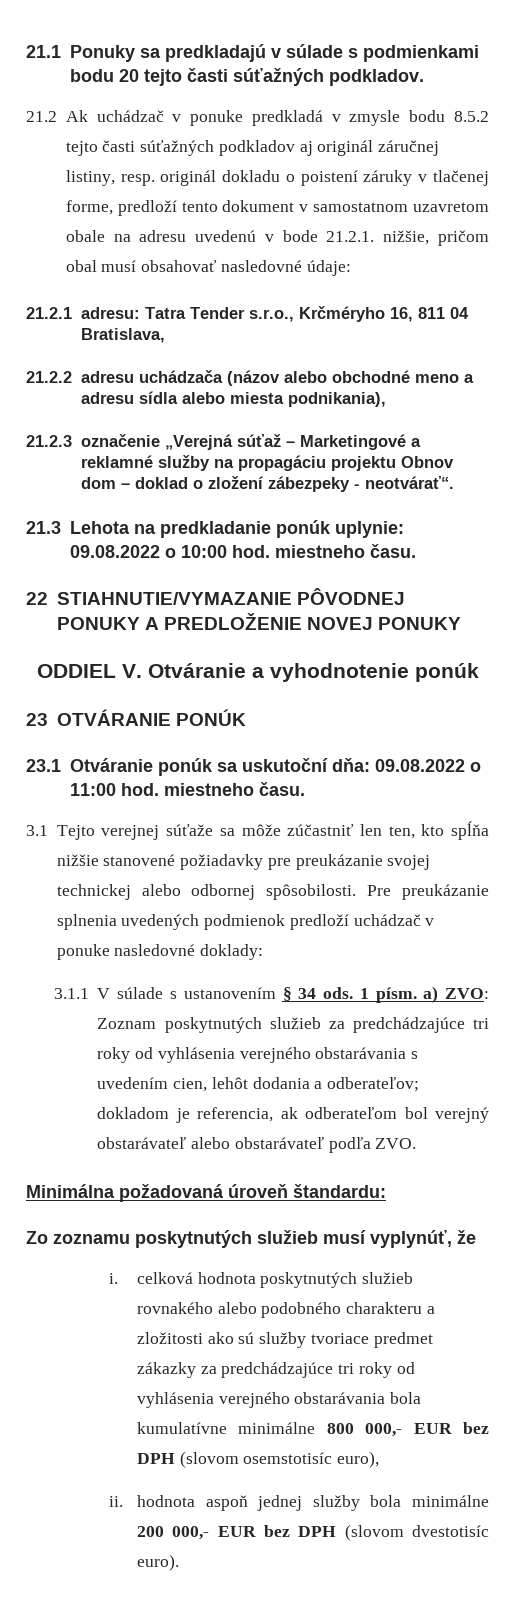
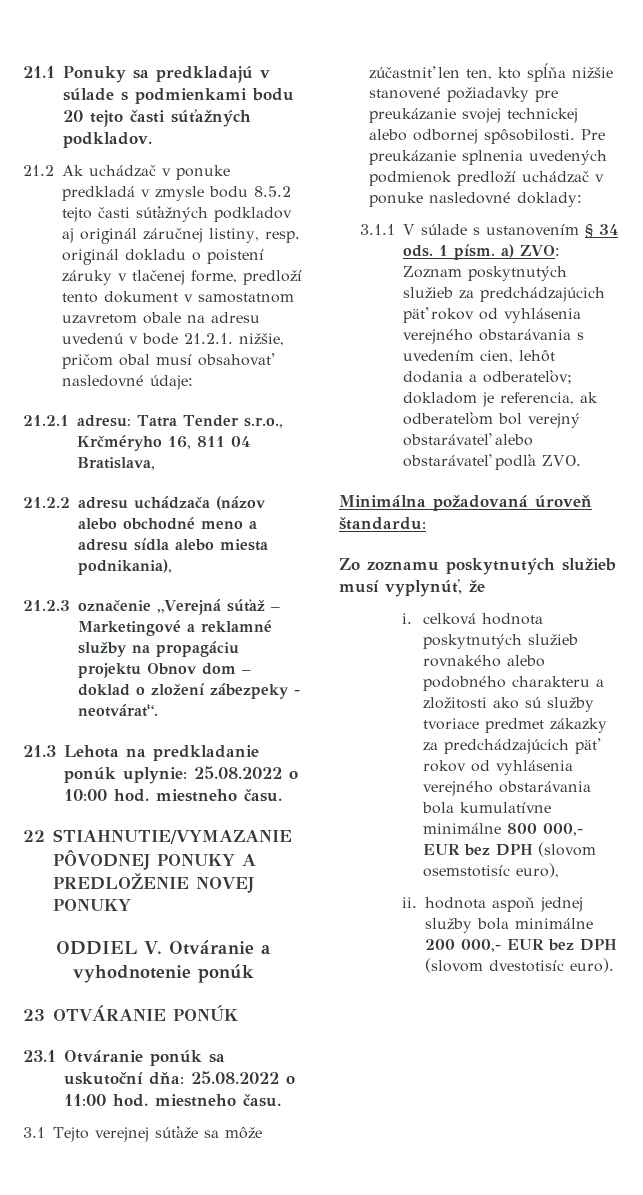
- 21.3 Lehota na predkladanie ponúk uplynie: 09.08.2022 o 10:00 hod. miestneho času.
+ 21.3 Lehota na predkladanie ponúk uplynie: 25.08.2022 o 10:00 hod. miestneho času.
- 23.1 Otváranie ponúk sa uskutoční dňa: 09.08.2022 o 11:00 hod. miestneho času.
+ 23.1 Otváranie ponúk sa uskutoční dňa: 25.08.2022 o 11:00 hod. miestneho času.
- 1 písm. a) ZVO: Zoznam poskytnutých služieb za predchádzajúce tri roky od vyhlásenia verejného obstarávania s uvedením cien, lehôt dodania a odberateľov; dokladom je referencia, ak odberateľom bol verejný obstarávateľ alebo obstarávateľ podľa ZVO.
+ 1 písm. a) ZVO: Zoznam poskytnutých služieb za predchádzajúcich päť rokov od vyhlásenia verejného obstarávania s uvedením cien, lehôt dodania a odberateľov; dokladom je referencia, ak odberateľom bol verejný obstarávateľ alebo obstarávateľ podľa ZVO.
- i. celková hodnota poskytnutých služieb rovnakého alebo podobného charakteru a zložitosti ako sú služby tvoriace predmet zákazky za predchádzajúce tri roky od vyhlásenia verejného obstarávania bola kumulatívne minimálne 800 000,- EUR bez DPH (slovom osemstotisíc euro),
+ i. celková hodnota poskytnutých služieb rovnakého alebo podobného charakteru a zložitosti ako sú služby tvoriace predmet zákazky za predchádzajúcich päť rokov od vyhlásenia verejného obstarávania bola kumulatívne minimálne 800 000,- EUR bez DPH (slovom osemstotisíc euro),

